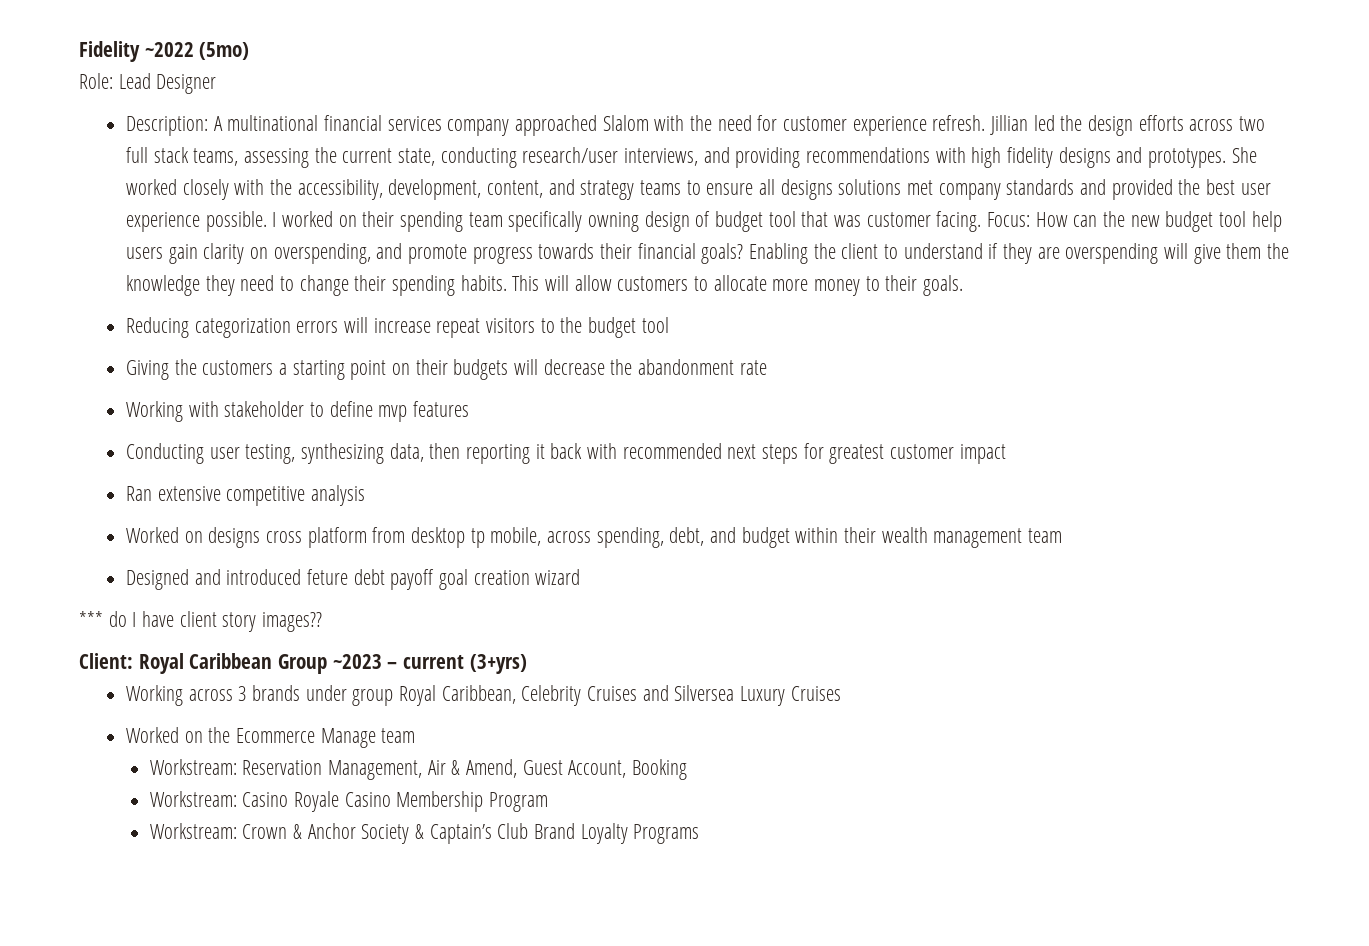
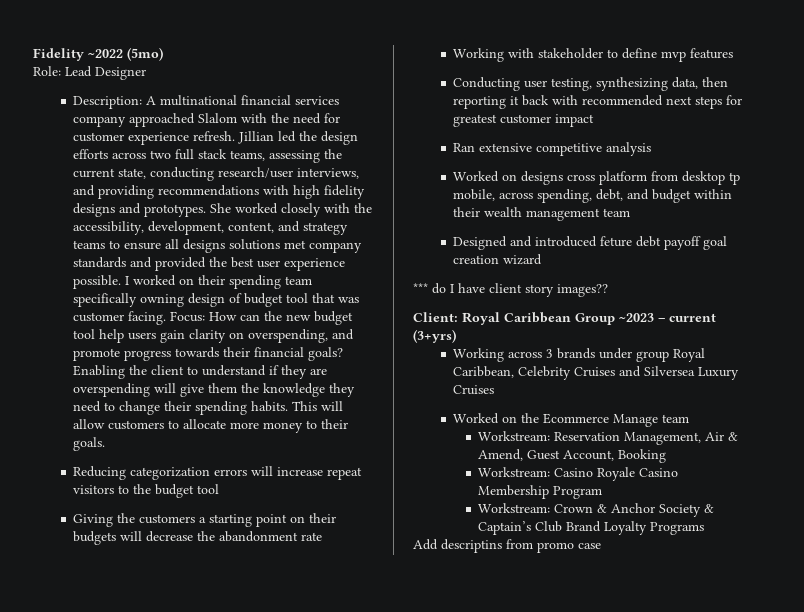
+ Add descriptins from promo case

